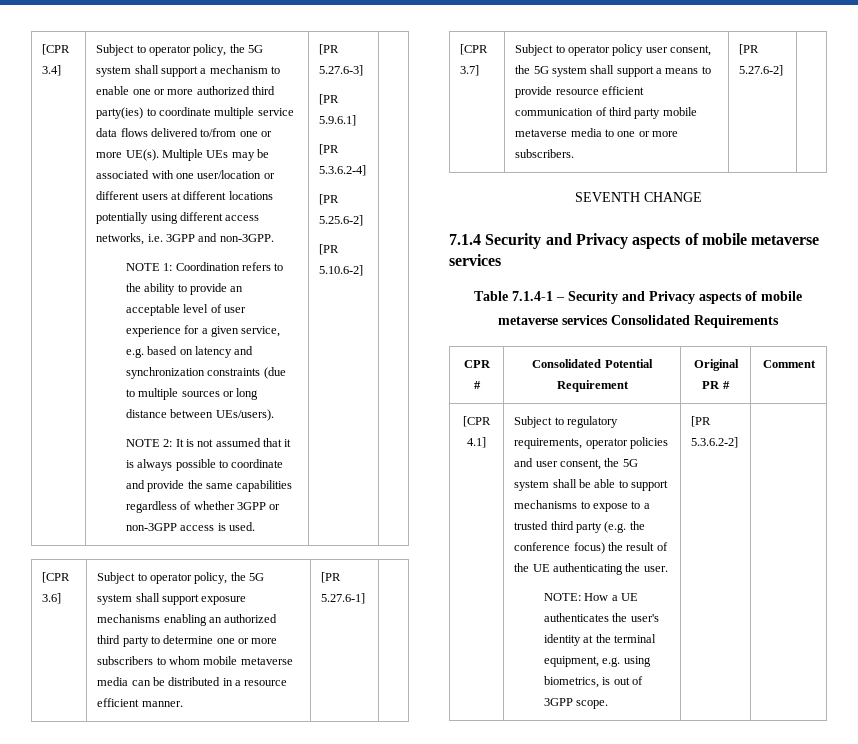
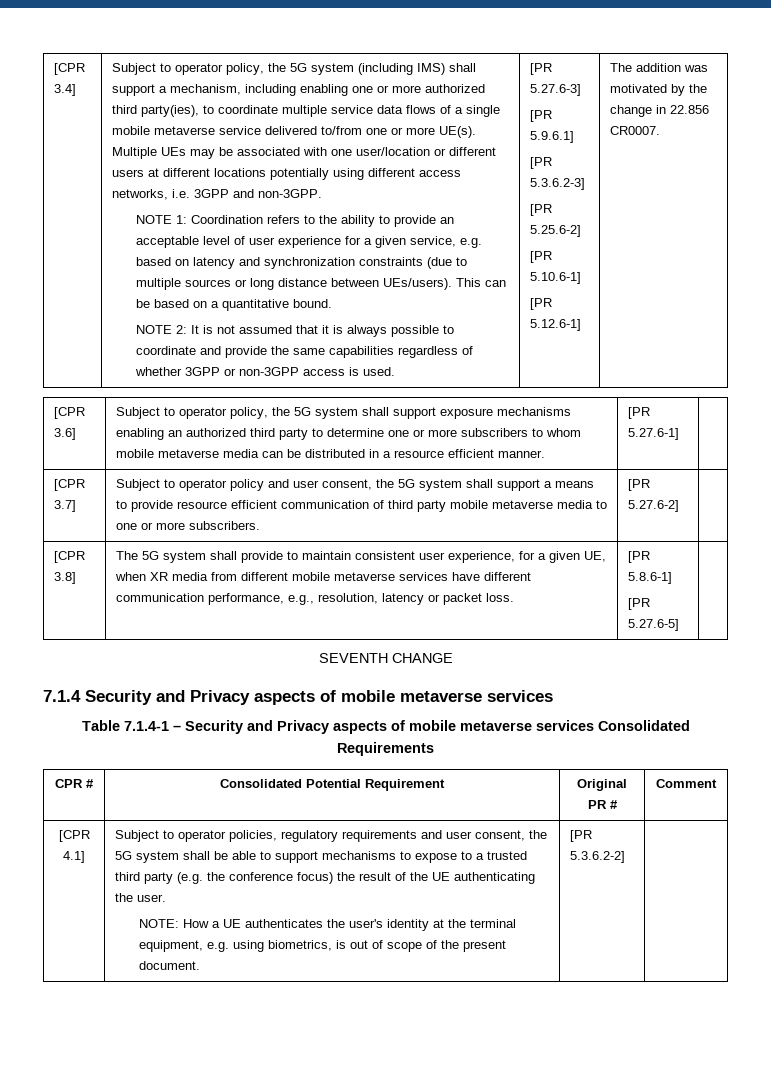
- Subject to operator policy, the 5G system shall support a mechanism to enable one or more authorized third party(ies) to coordinate multiple service data flows delivered to/from one or more UE(s).
+ Subject to operator policy, the 5G system (including IMS) shall support a mechanism, including enabling one or more authorized third party(ies), to coordinate multiple service data flows of a single mobile metaverse service delivered to/from one or more UE(s).
+ This can be based on a quantitative bound.
- [PR 5.3.6.2-4]
+ [PR 5.3.6.2-3]
- [PR 5.10.6-2]
+ [PR 5.10.6-1]
+ [PR 5.12.6-1] | The addition was motivated by the change in 22.856 CR0007.
- [CPR 3.7] | Subject to operator policy user consent, the 5G system shall support a means to provide resource efficient communication of third party mobile metaverse media to one or more subscribers. | [PR 5.27.6-2] |
+ [CPR 3.7] | Subject to operator policy and user consent, the 5G system shall support a means to provide resource efficient communication of third party mobile metaverse media to one or more subscribers. | [PR 5.27.6-2] |
+ [CPR 3.8] | The 5G system shall provide to maintain consistent user experience, for a given UE, when XR media from different mobile metaverse services have different communication performance, e.g., resolution, latency or packet loss. | [PR 5.8.6-1]
+ [PR 5.27.6-5] |
- Subject to regulatory requirements, operator policies and user consent, the 5G system shall be able to support mechanisms to expose to a trusted third party (e.g. the conference focus) the result of the UE authenticating the user.
+ Subject to operator policies, regulatory requirements and user consent, the 5G system shall be able to support mechanisms to expose to a trusted third party (e.g. the conference focus) the result of the UE authenticating the user.
- NOTE: How a UE authenticates the user's identity at the terminal equipment, e.g. using biometrics, is out of 3GPP scope.
+ NOTE: How a UE authenticates the user's identity at the terminal equipment, e.g. using biometrics, is out of scope of the present document.

